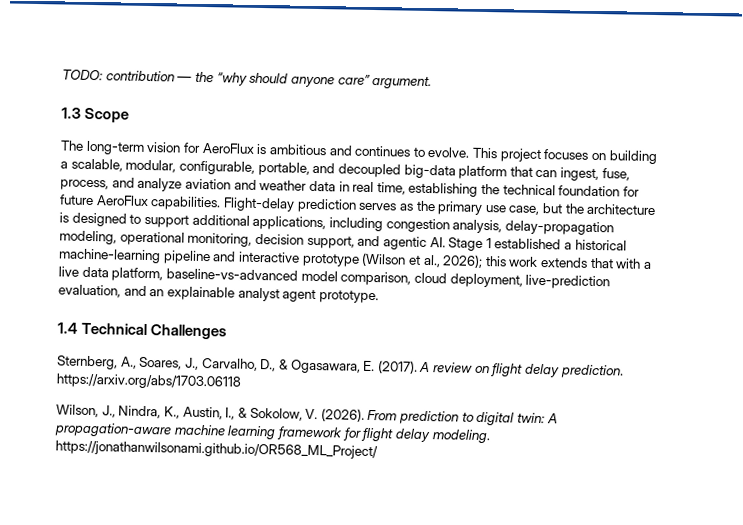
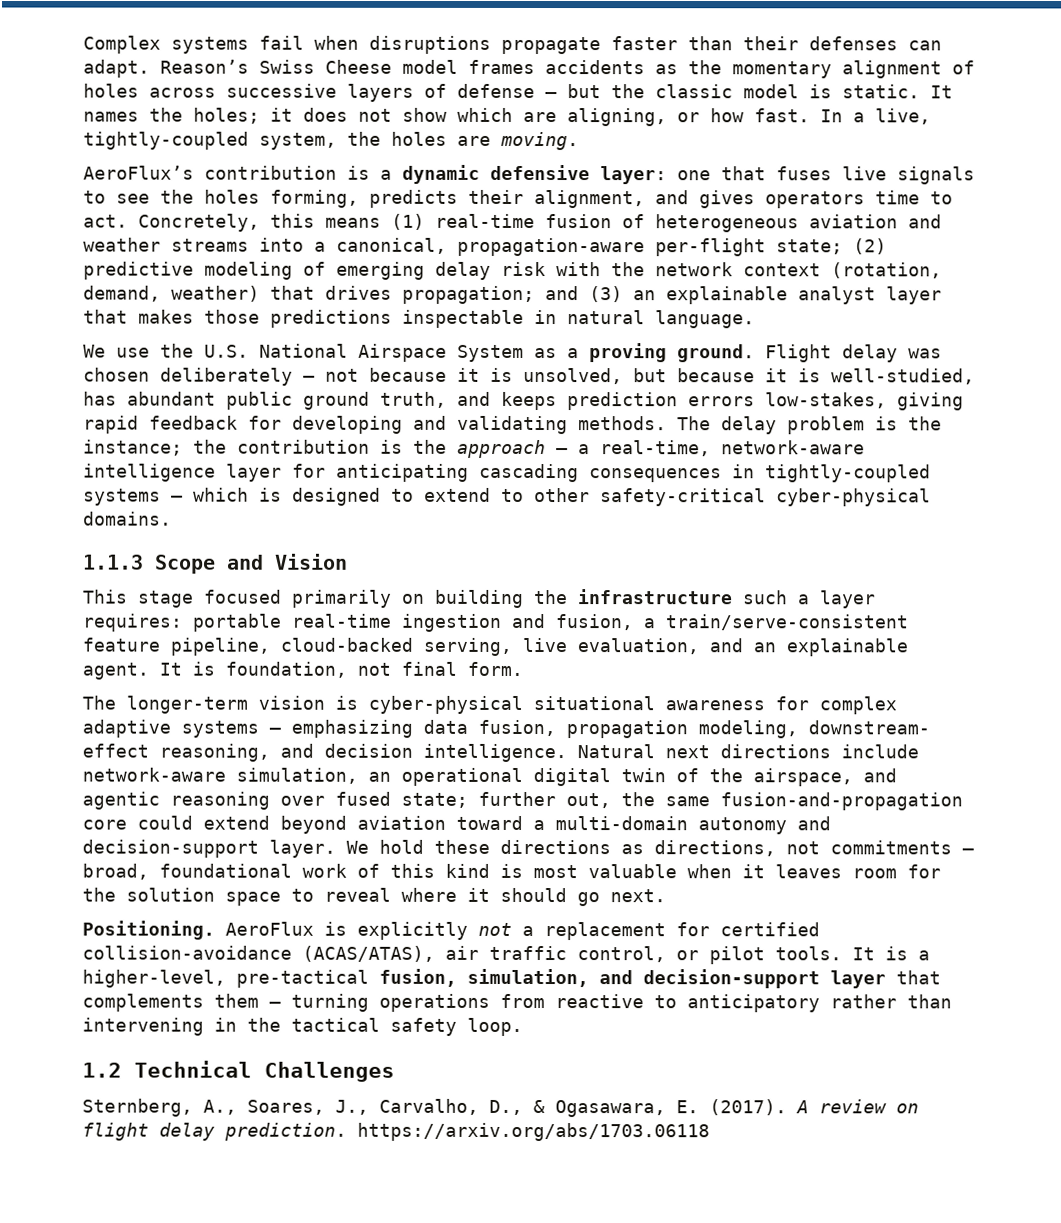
- TODO: contribution — the “why should anyone care” argument.
- 1.3 Scope
- The long-term vision for AeroFlux is ambitious and continues to evolve. This project focuses on building a scalable, modular, configurable, portable, and decoupled big-data platform that can ingest, fuse, process, and analyze aviation and weather data in real time, establishing the technical foundation for future AeroFlux capabilities. Flight-delay prediction serves as the primary use case, but the architecture is designed to support additional applications, including congestion analysis, delay-propagation modeling, operational monitoring, decision support, and agentic AI. Stage 1 established a historical machine-learning pipeline and interactive prototype (Wilson et al., 2026); this work extends that with a live data platform, baseline-vs-advanced model comparison, cloud deployment, live-prediction evaluation, and an explainable analyst agent prototype.
- 1.4 Technical Challenges
+ Complex systems fail when disruptions propagate faster than their defenses can adapt. Reason’s Swiss Cheese model frames accidents as the momentary alignment of holes across successive layers of defense — but the classic model is static. It names the holes; it does not show which are aligning, or how fast. In a live, tightly-coupled system, the holes are moving.
+ AeroFlux’s contribution is a dynamic defensive layer: one that fuses live signals to see the holes forming, predicts their alignment, and gives operators time to act. Concretely, this means (1) real-time fusion of heterogeneous aviation and weather streams into a canonical, propagation-aware per-flight state; (2) predictive modeling of emerging delay risk with the network context (rotation, demand, weather) that drives propagation; and (3) an explainable analyst layer that makes those predictions inspectable in natural language.
+ We use the U.S. National Airspace System as a proving ground. Flight delay was chosen deliberately — not because it is unsolved, but because it is well-studied, has abundant public ground truth, and keeps prediction errors low-stakes, giving rapid feedback for developing and validating methods. The delay problem is the instance; the contribution is the approach — a real-time, network-aware intelligence layer for anticipating cascading consequences in tightly-coupled systems — which is designed to extend to other safety-critical cyber-physical domains.
+ 1.1.3 Scope and Vision
+ This stage focused primarily on building the infrastructure such a layer requires: portable real-time ingestion and fusion, a train/serve-consistent feature pipeline, cloud-backed serving, live evaluation, and an explainable agent. It is foundation, not final form.
+ The longer-term vision is cyber-physical situational awareness for complex adaptive systems — emphasizing data fusion, propagation modeling, downstream- effect reasoning, and decision intelligence. Natural next directions include network-aware simulation, an operational digital twin of the airspace, and agentic reasoning over fused state; further out, the same fusion-and-propagation core could extend beyond aviation toward a multi-domain autonomy and decision-support layer. We hold these directions as directions, not commitments — broad, foundational work of this kind is most valuable when it leaves room for the solution space to reveal where it should go next.
+ Positioning. AeroFlux is explicitly not a replacement for certified collision-avoidance (ACAS/ATAS), air traffic control, or pilot tools. It is a higher-level, pre-tactical fusion, simulation, and decision-support layer that complements them — turning operations from reactive to anticipatory rather than intervening in the tactical safety loop.
+ 1.2 Technical Challenges
- Wilson, J., Nindra, K., Austin, I., & Sokolow, V. (2026). From prediction to digital twin: A propagation-aware machine learning framework for flight delay modeling. https://jonathanwilsonami.github.io/OR568_ML_Project/

